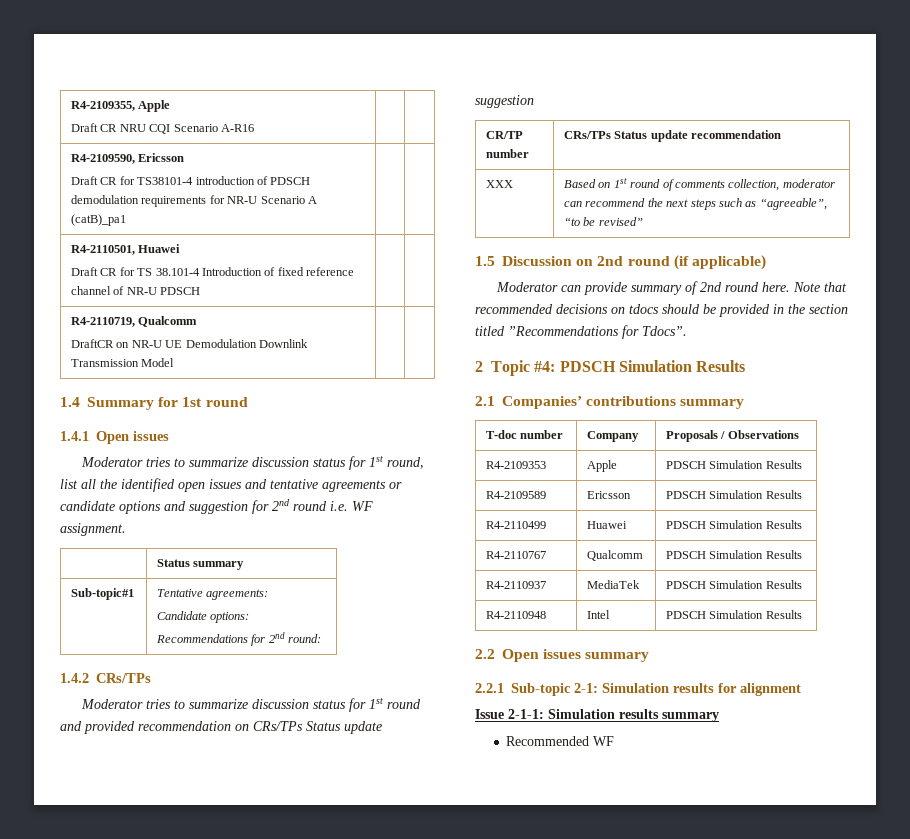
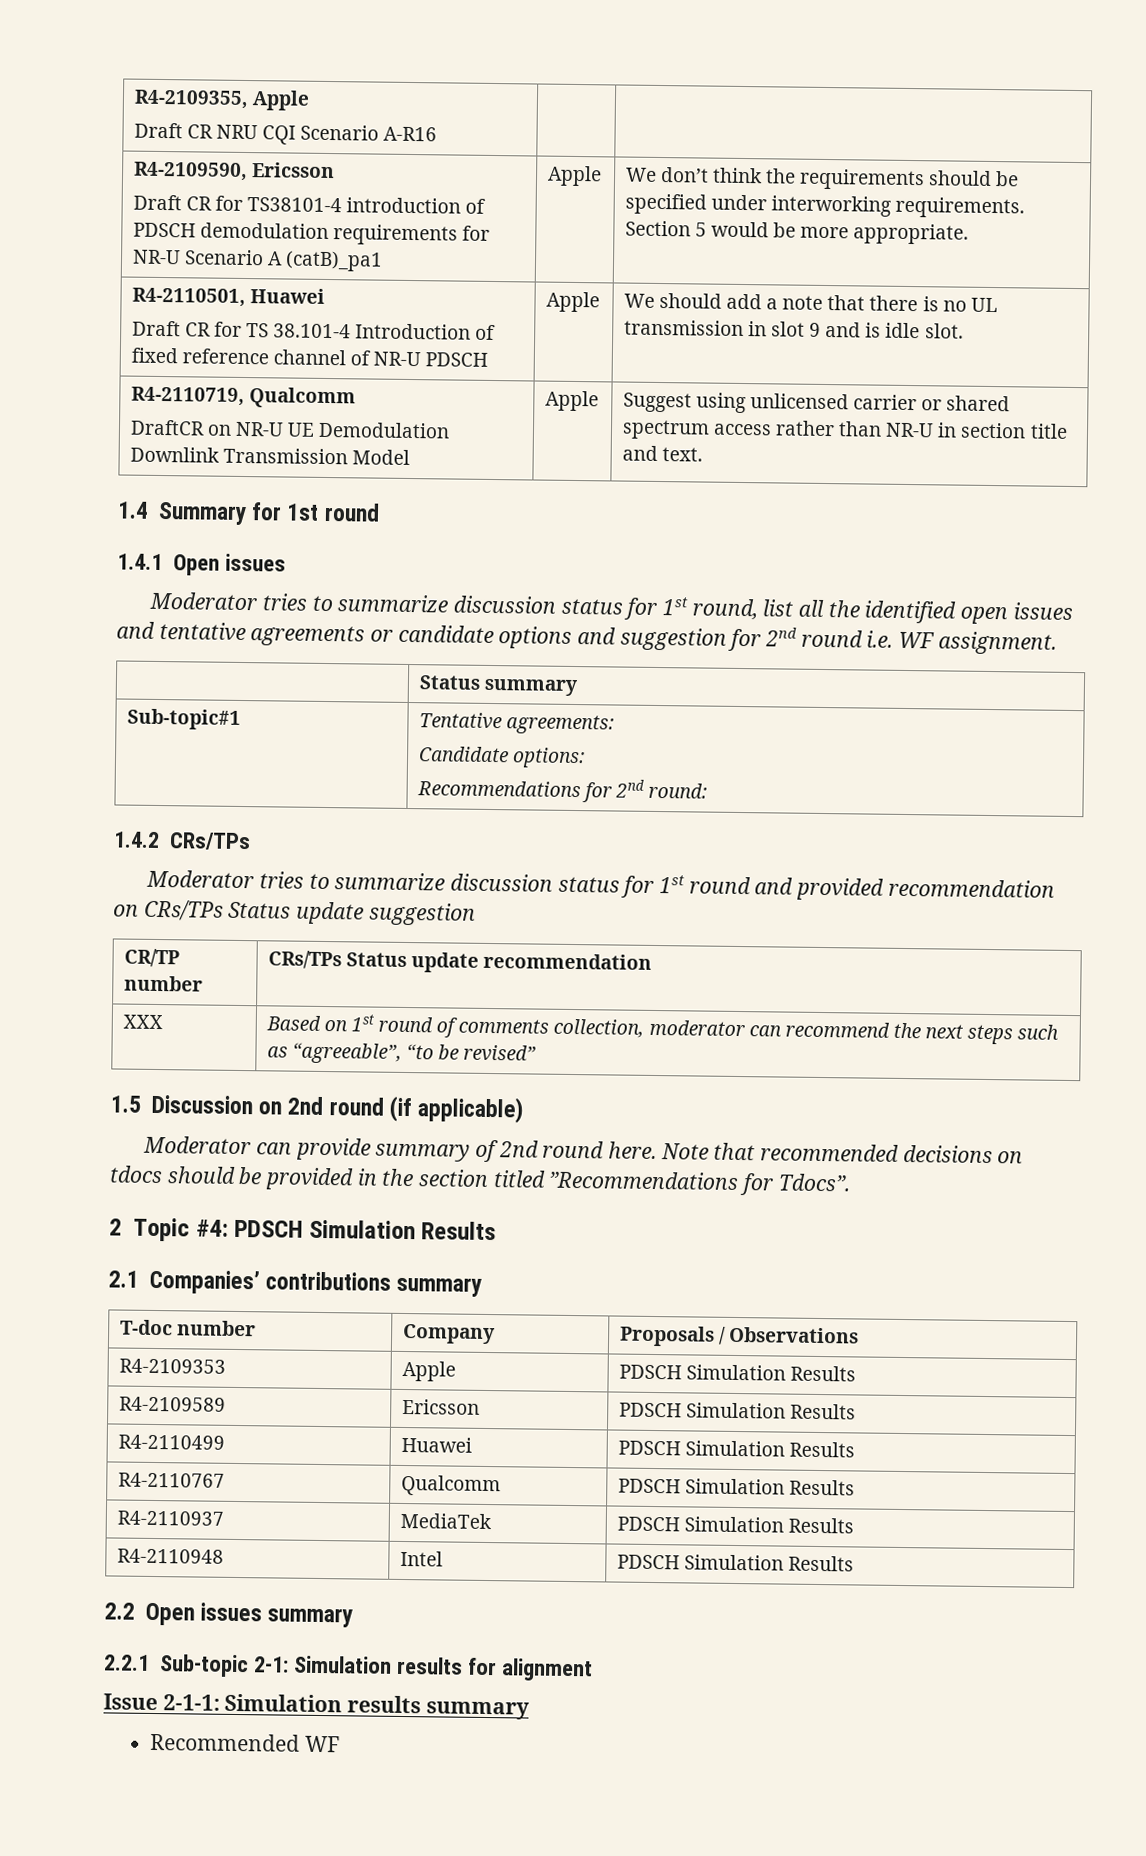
  R4-2109590, Ericsson
- Draft CR for TS38101-4 introduction of PDSCH demodulation requirements for NR-U Scenario A (catB)_pa1 | |
+ Draft CR for TS38101-4 introduction of PDSCH demodulation requirements for NR-U Scenario A (catB)_pa1 | Apple | We don’t think the requirements should be specified under interworking requirements. Section 5 would be more appropriate.
  R4-2110501, Huawei
- Draft CR for TS 38.101-4 Introduction of fixed reference channel of NR-U PDSCH | |
+ Draft CR for TS 38.101-4 Introduction of fixed reference channel of NR-U PDSCH | Apple | We should add a note that there is no UL transmission in slot 9 and is idle slot.
  R4-2110719, Qualcomm
- DraftCR on NR-U UE Demodulation Downlink Transmission Model | |
+ DraftCR on NR-U UE Demodulation Downlink Transmission Model | Apple | Suggest using unlicensed carrier or shared spectrum access rather than NR-U in section title and text.

